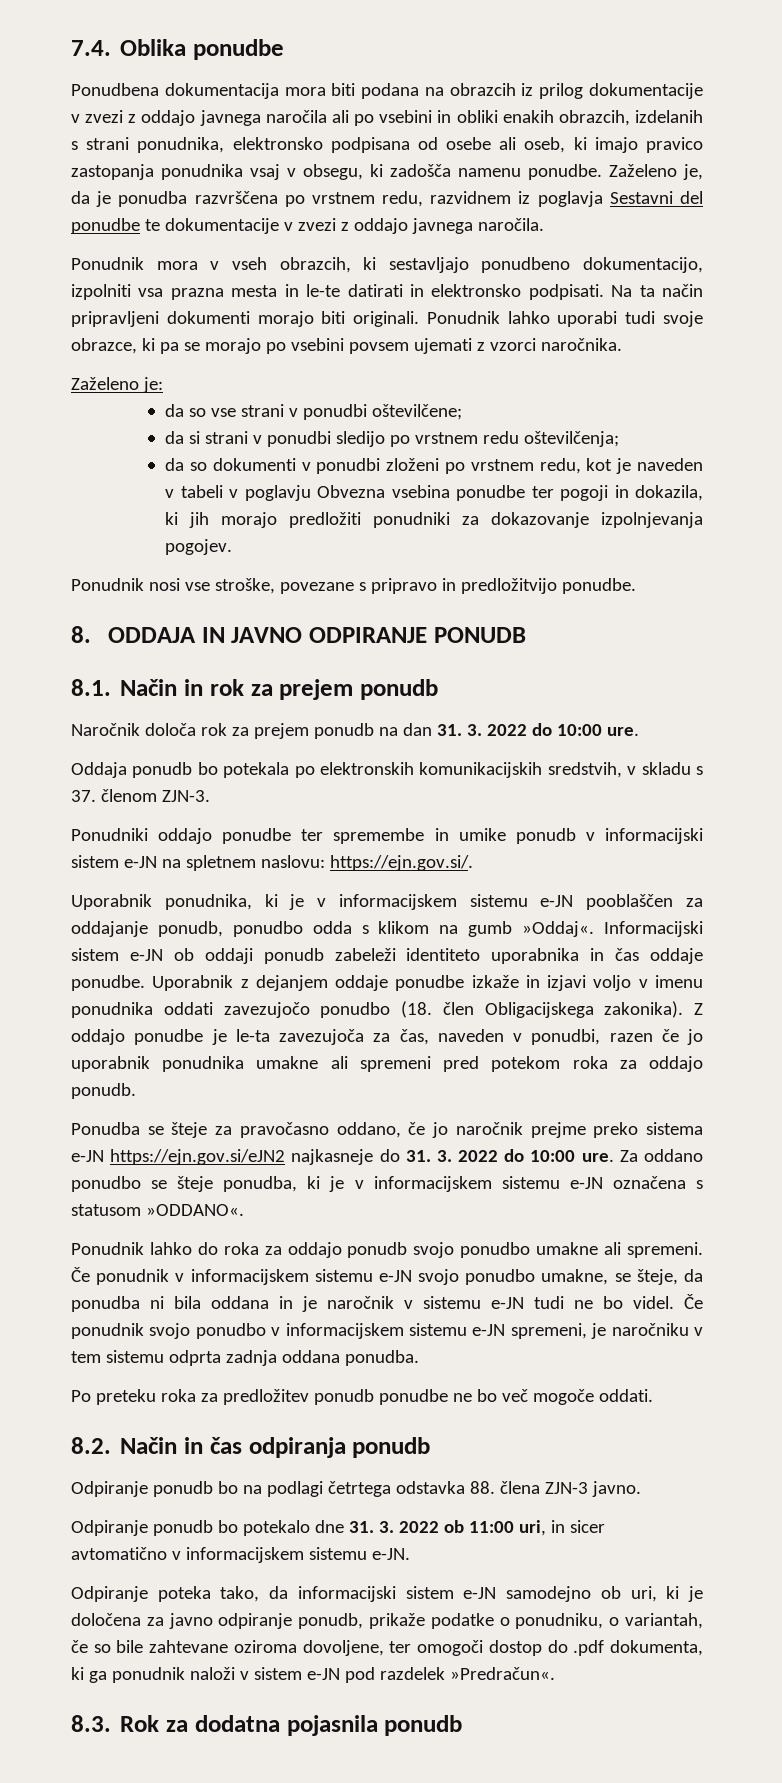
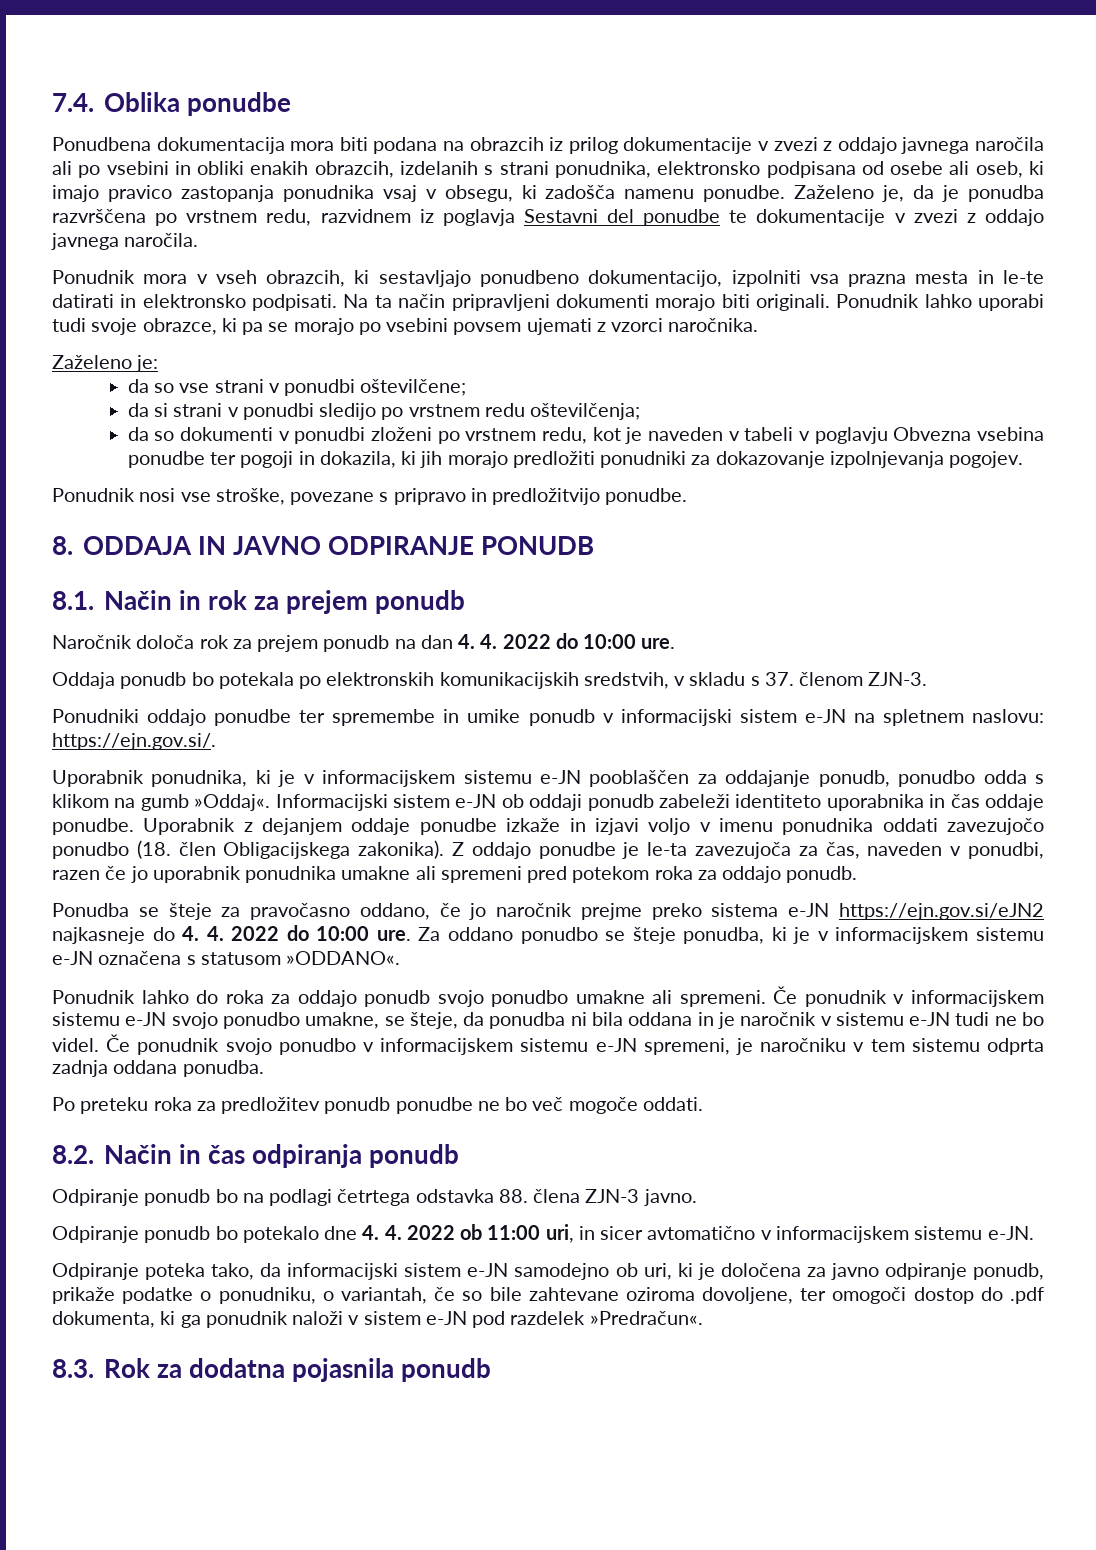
- Naročnik določa rok za prejem ponudb na dan 31. 3. 2022 do 10:00 ure.
+ Naročnik določa rok za prejem ponudb na dan 4. 4. 2022 do 10:00 ure.
- Ponudba se šteje za pravočasno oddano, če jo naročnik prejme preko sistema e-JN https://ejn.gov.si/eJN2 najkasneje do 31. 3. 2022 do 10:00 ure.
+ Ponudba se šteje za pravočasno oddano, če jo naročnik prejme preko sistema e-JN https://ejn.gov.si/eJN2 najkasneje do 4. 4. 2022 do 10:00 ure.
- Odpiranje ponudb bo potekalo dne 31. 3. 2022 ob 11:00 uri, in sicer avtomatično v informacijskem sistemu e-JN.
+ Odpiranje ponudb bo potekalo dne 4. 4. 2022 ob 11:00 uri, in sicer avtomatično v informacijskem sistemu e-JN.

